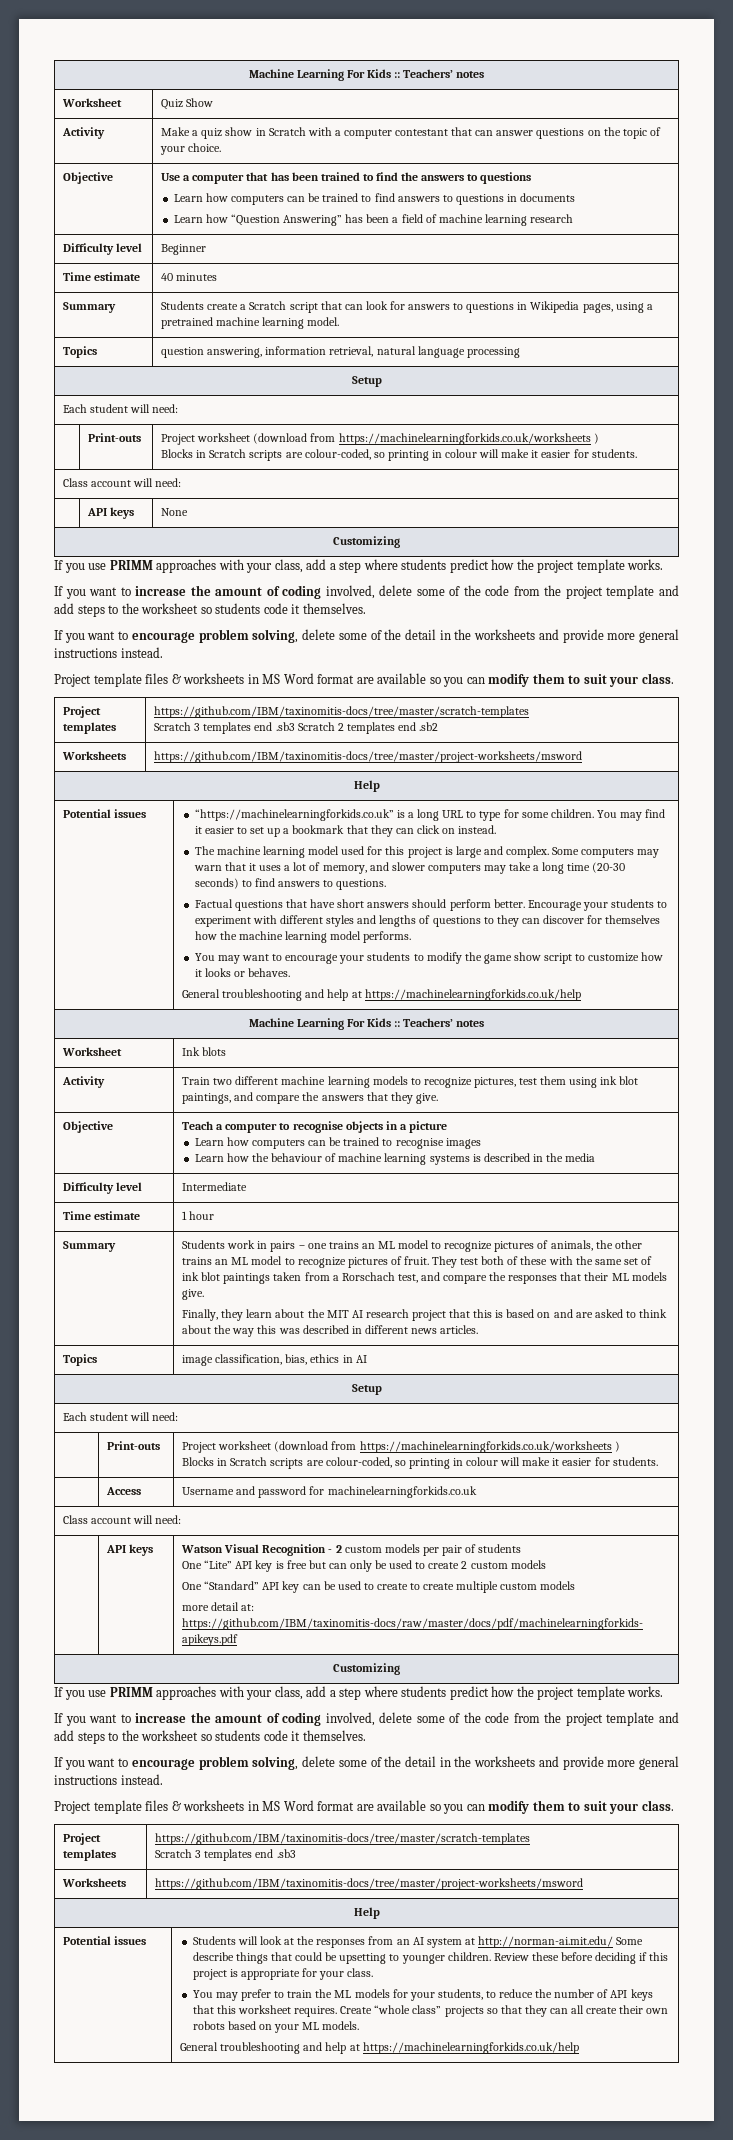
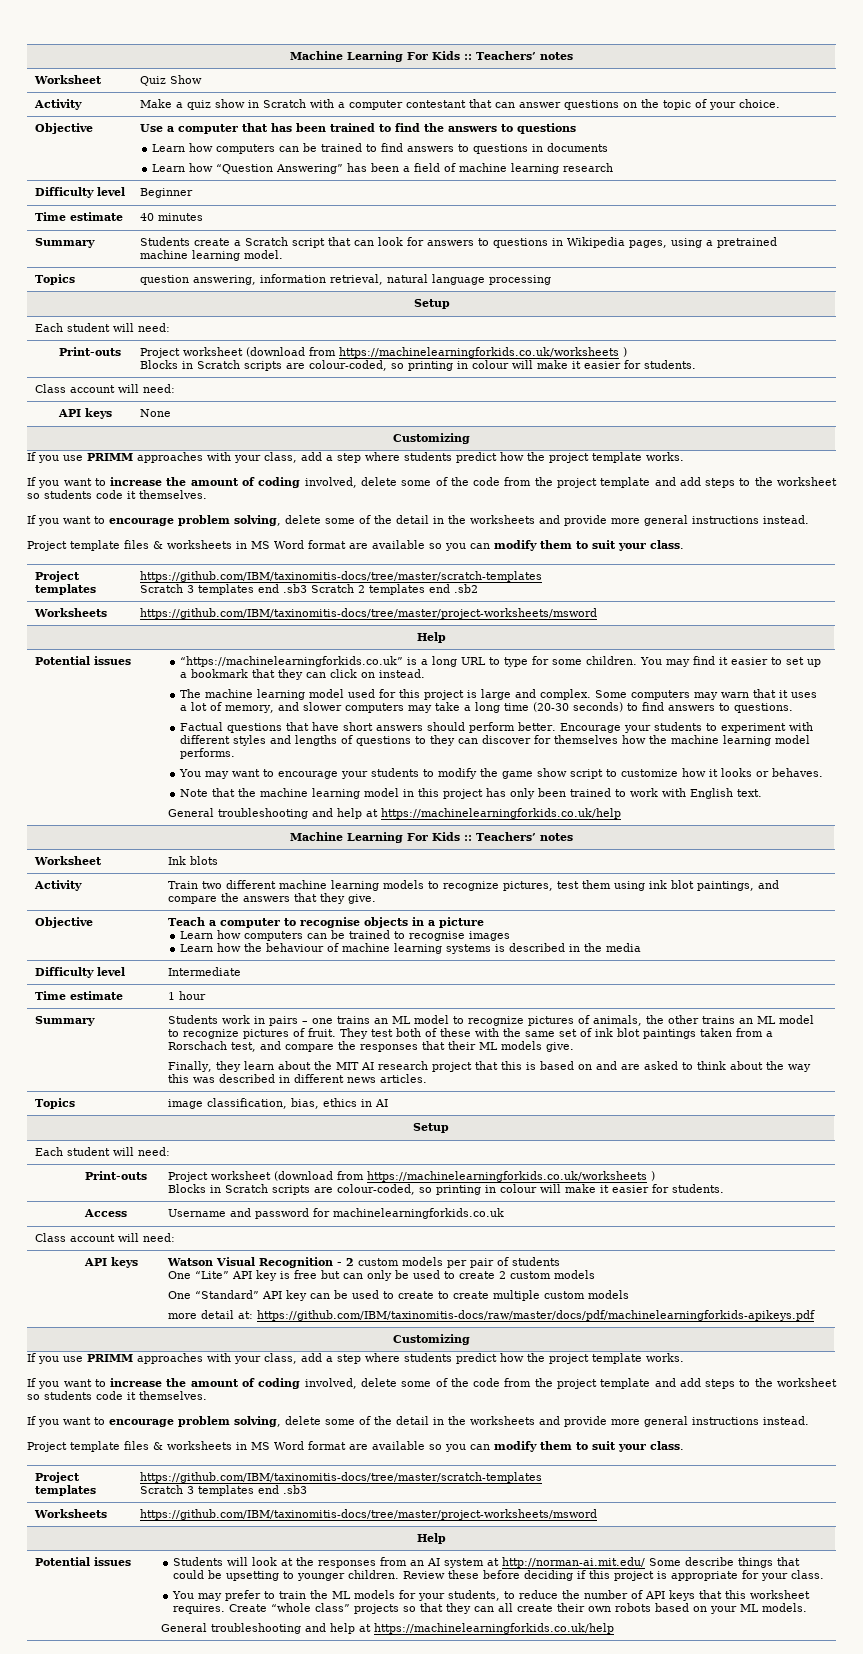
+ Note that the machine learning model in this project has only been trained to work with English text.

